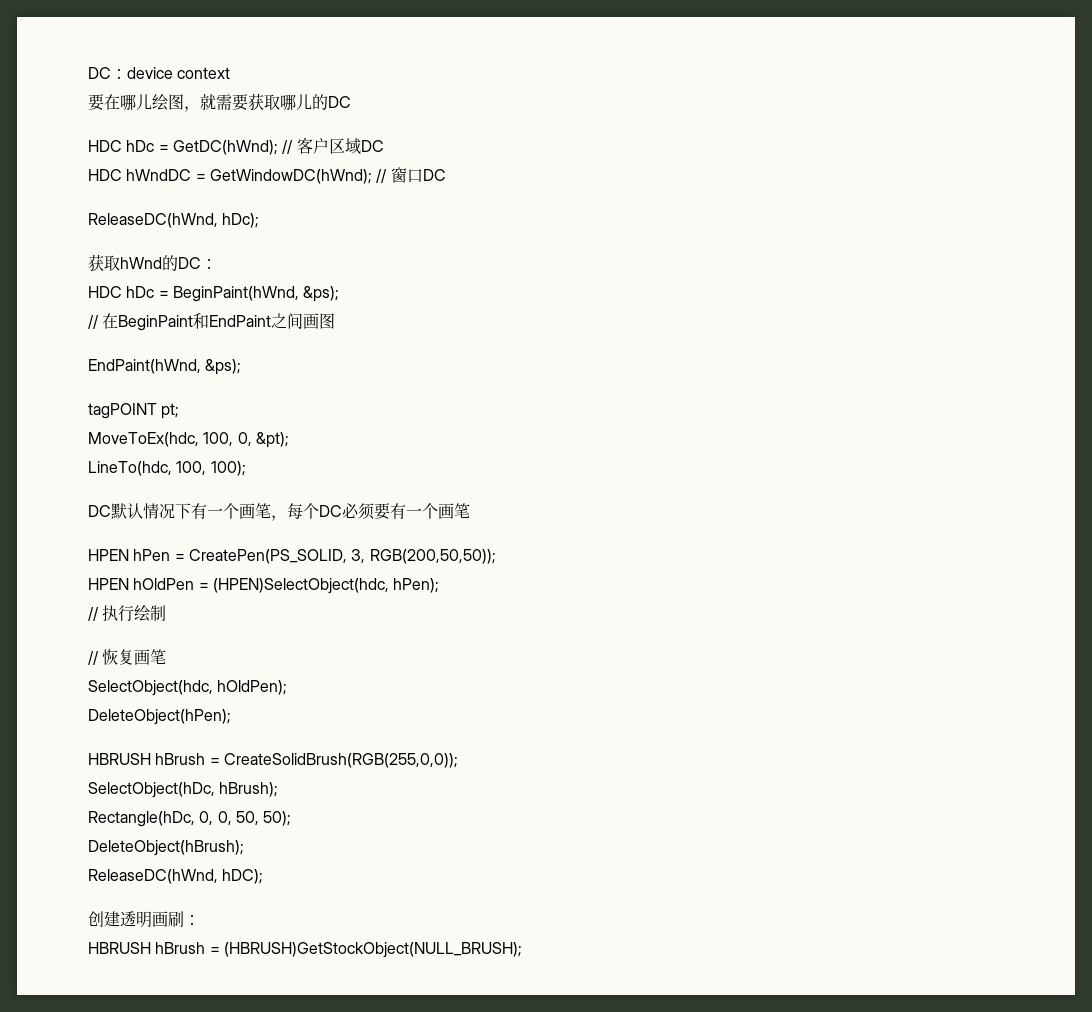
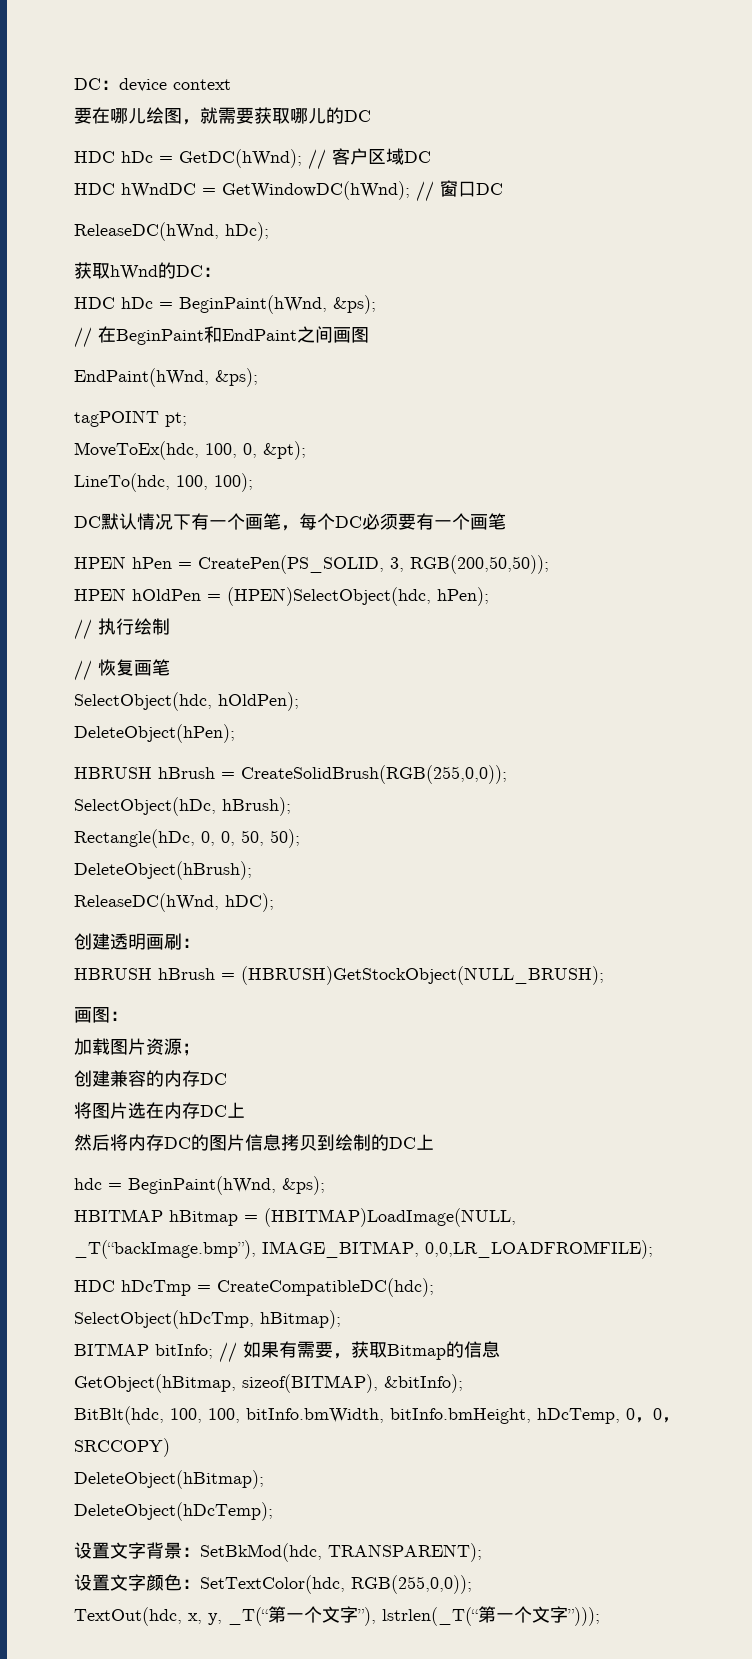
+ 画图：
+ 加载图片资源；
+ 创建兼容的内存DC
+ 将图片选在内存DC上
+ 然后将内存DC的图片信息拷贝到绘制的DC上
+ hdc = BeginPaint(hWnd, &ps);
+ HBITMAP hBitmap = (HBITMAP)LoadImage(NULL, _T(“backImage.bmp”), IMAGE_BITMAP, 0,0,LR_LOADFROMFILE);
+ HDC hDcTmp = CreateCompatibleDC(hdc);
+ SelectObject(hDcTmp, hBitmap);
+ BITMAP bitInfo; // 如果有需要，获取Bitmap的信息
+ GetObject(hBitmap, sizeof(BITMAP), &bitInfo);
+ BitBlt(hdc, 100, 100, bitInfo.bmWidth, bitInfo.bmHeight, hDcTemp, 0，0，SRCCOPY)
+ DeleteObject(hBitmap);
+ DeleteObject(hDcTemp);
+ 设置文字背景：SetBkMod(hdc, TRANSPARENT);
+ 设置文字颜色：SetTextColor(hdc, RGB(255,0,0));
+ TextOut(hdc, x, y, _T(“第一个文字”), lstrlen(_T(“第一个文字”)));

